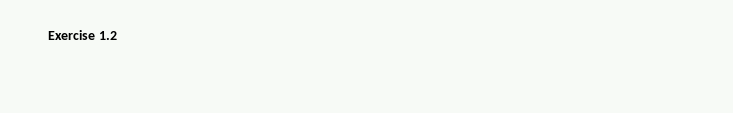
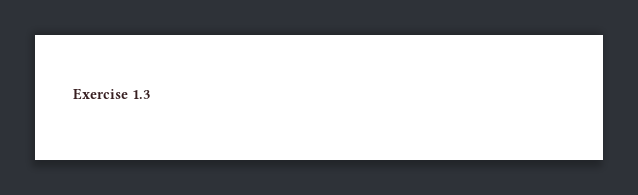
- Exercise 1.2
+ Exercise 1.3

